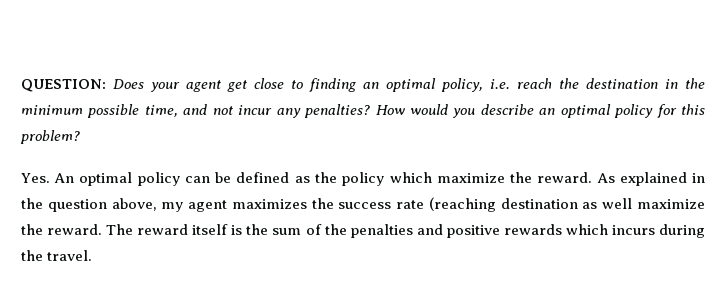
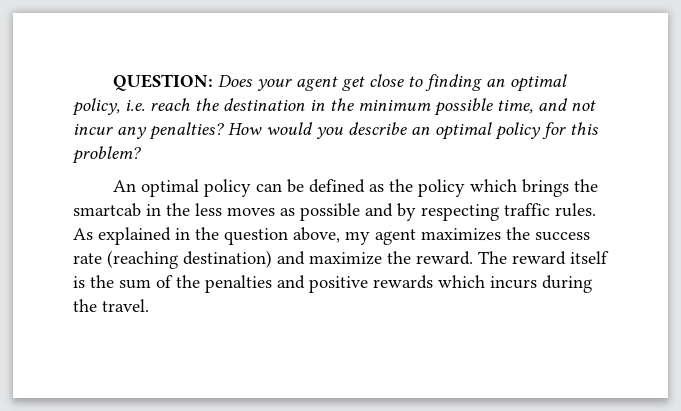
- Yes. An optimal policy can be defined as the policy which maximize the reward.
+ An optimal policy can be defined as the policy which brings the smartcab in the less moves as possible and by respecting traffic rules.
- As explained in the question above, my agent maximizes the success rate (reaching destination as well maximize the reward.
+ As explained in the question above, my agent maximizes the success rate (reaching destination) and maximize the reward.

